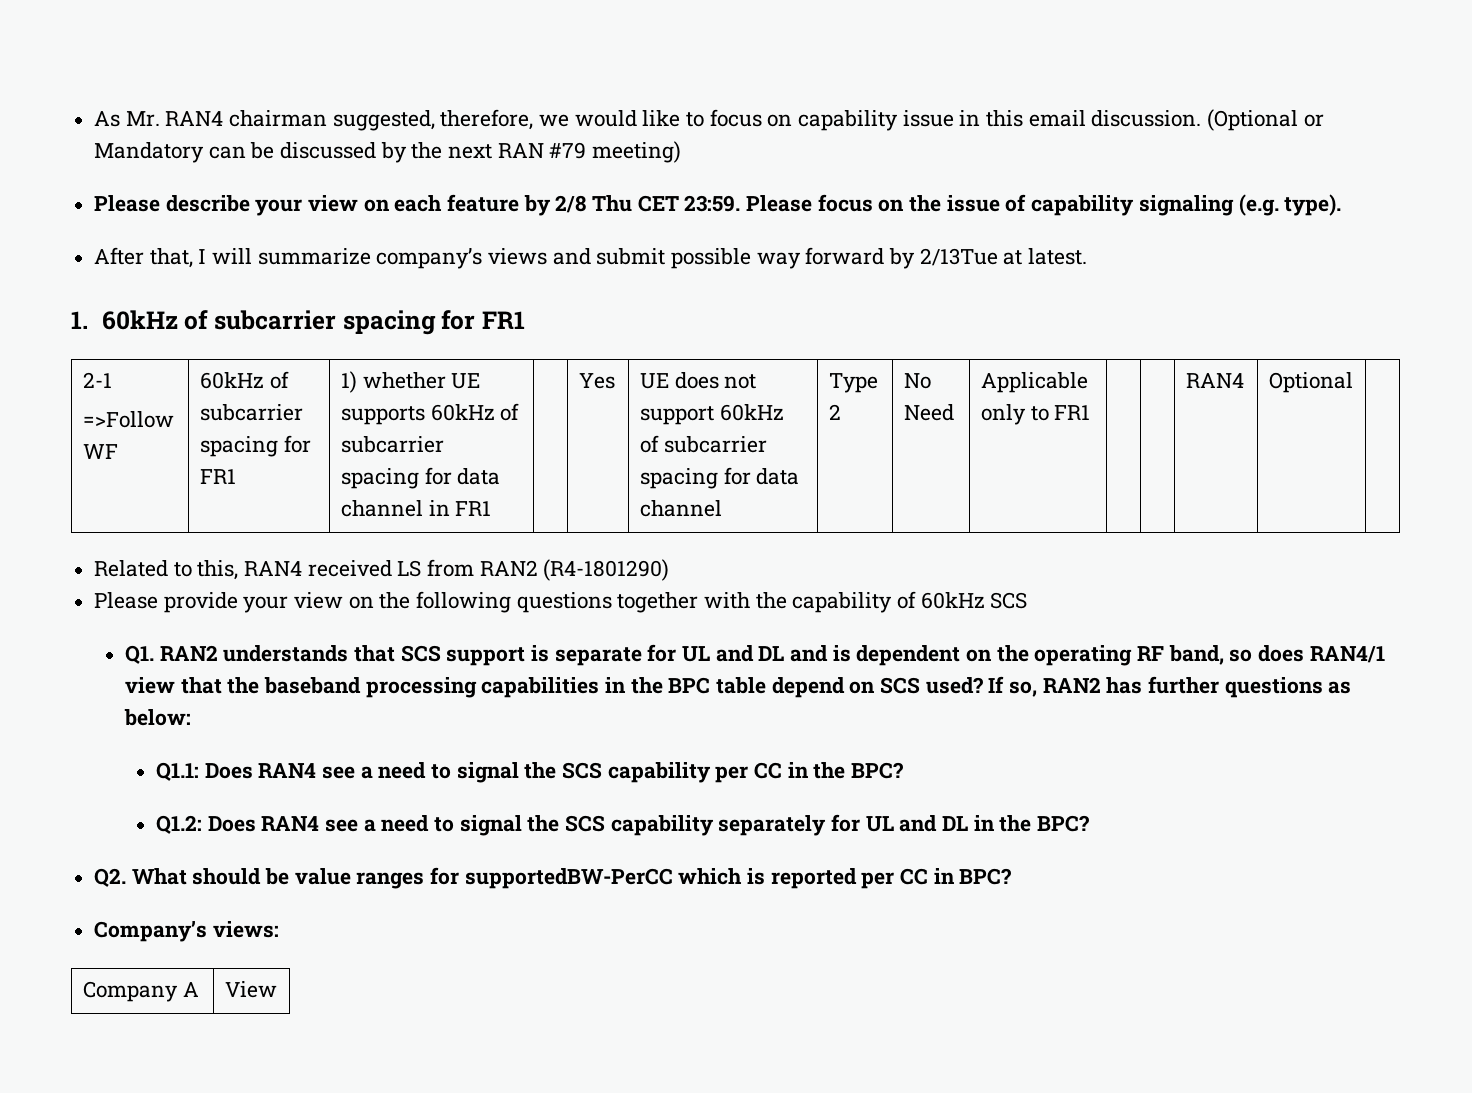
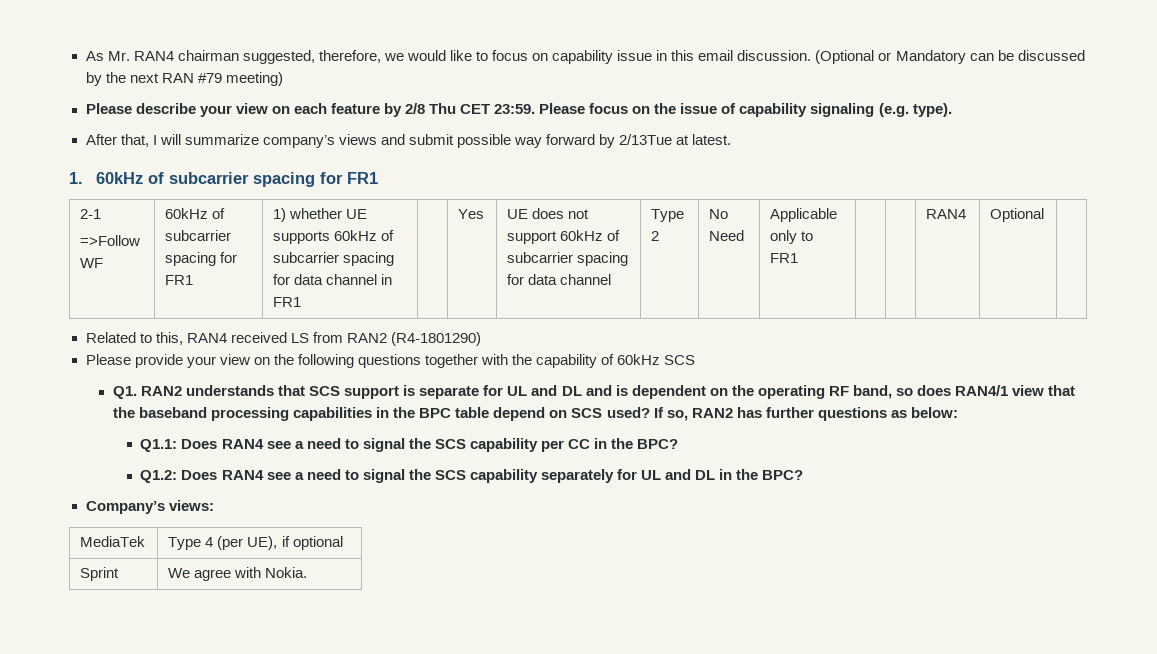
- Q2. What should be value ranges for supportedBW-PerCC which is reported per CC in BPC?
  Company’s views:
- Company A | View
+ MediaTek | Type 4 (per UE), if optional
+ Sprint | We agree with Nokia.

